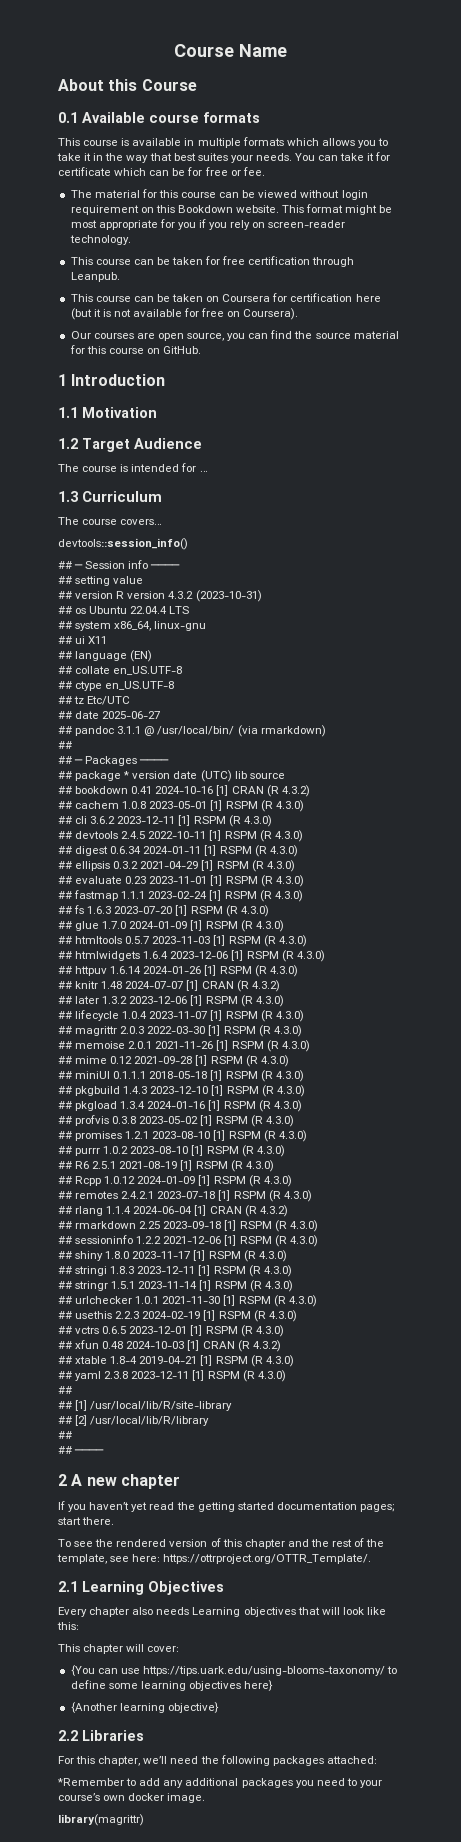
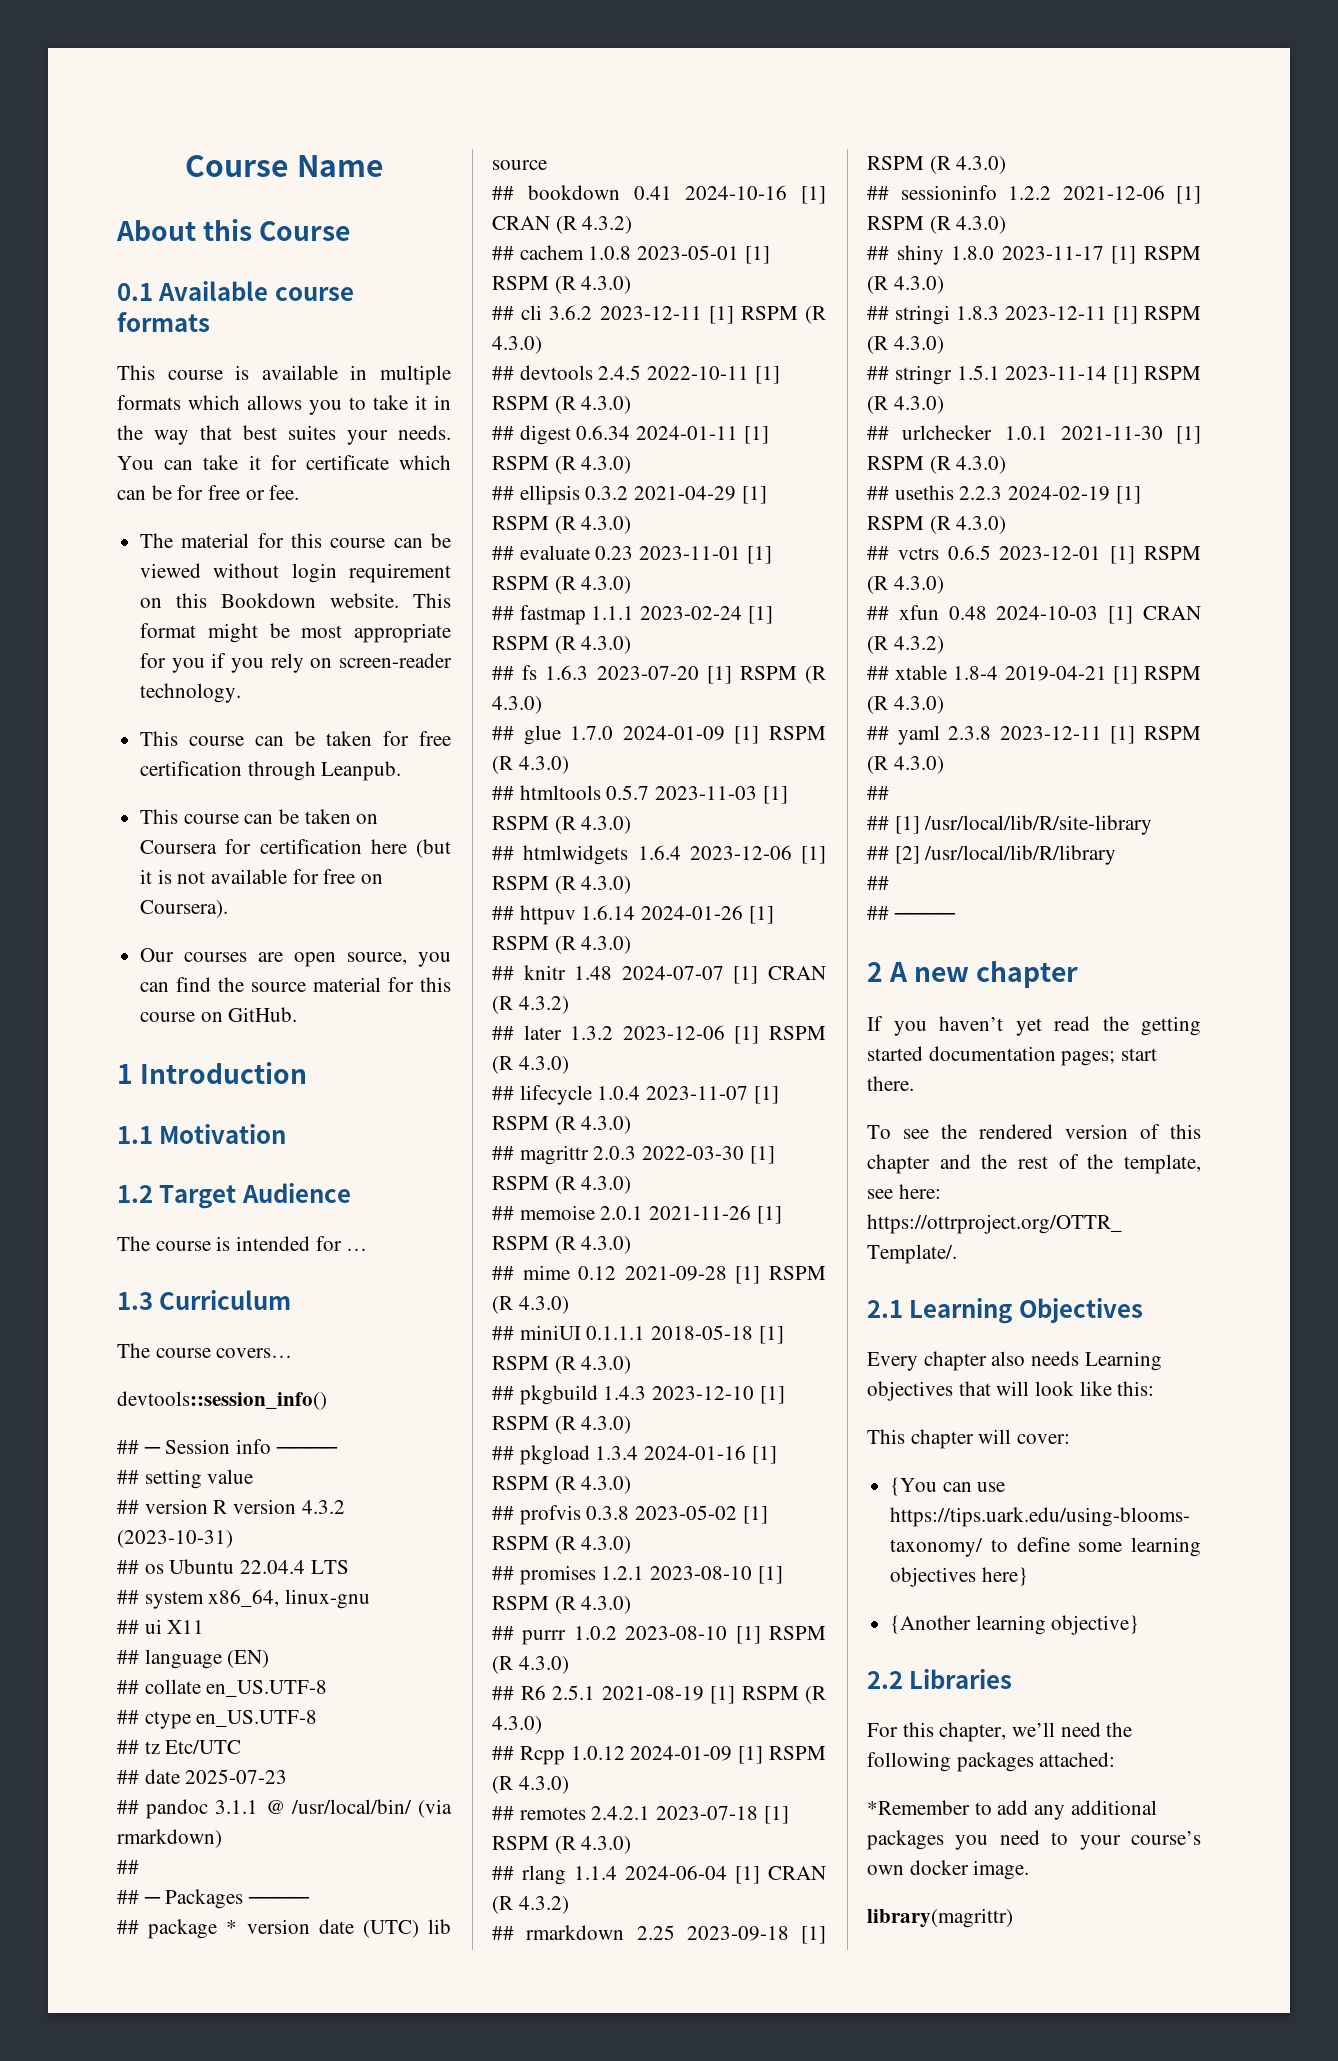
- ## date 2025-06-27
+ ## date 2025-07-23

